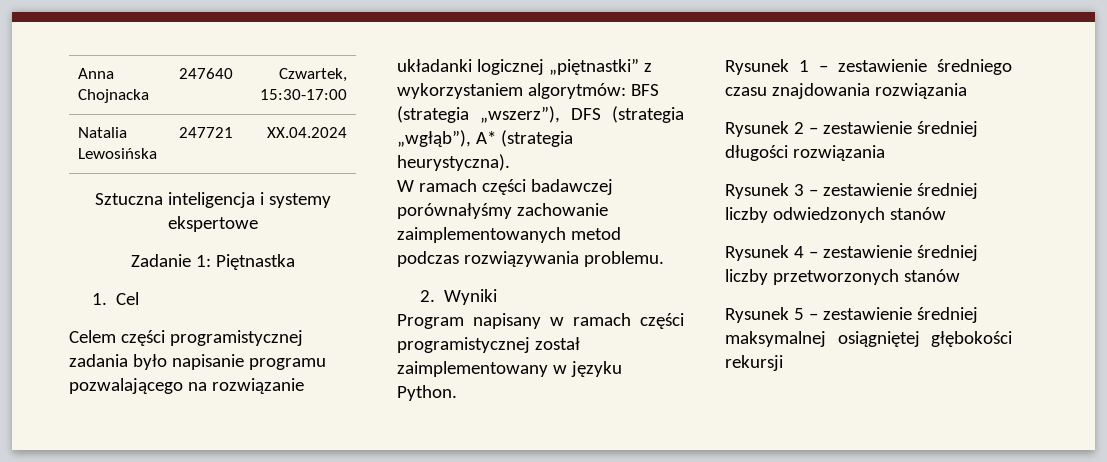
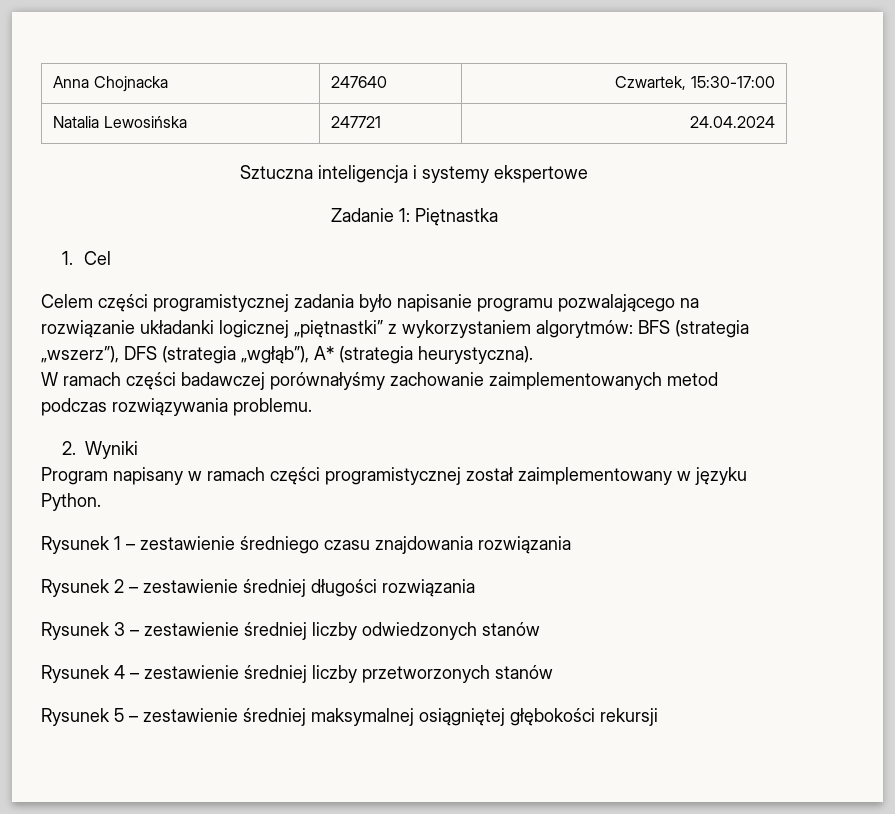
- Natalia Lewosińska | 247721 | XX.04.2024
+ Natalia Lewosińska | 247721 | 24.04.2024

